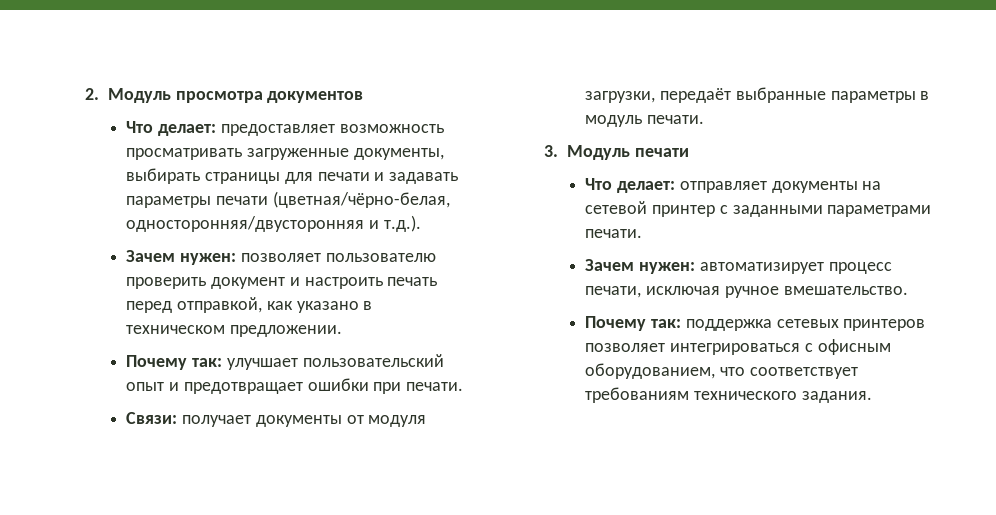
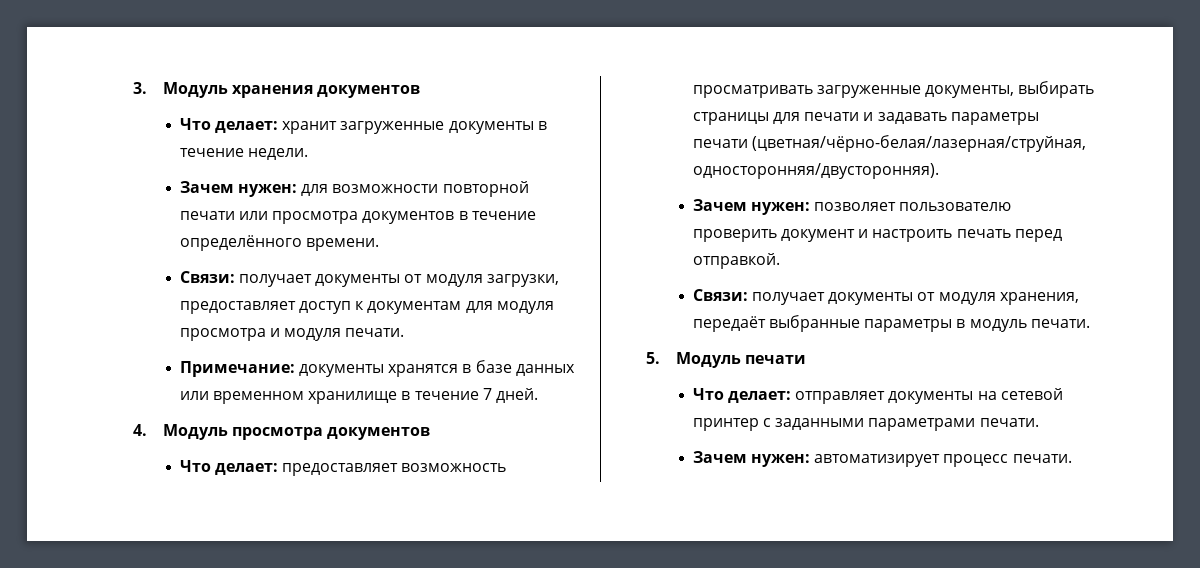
- 2. Модуль просмотра документов
+ 3. Модуль хранения документов
+ Что делает: хранит загруженные документы в течение недели.
+ Зачем нужен: для возможности повторной печати или просмотра документов в течение определённого времени.
+ Связи: получает документы от модуля загрузки, предоставляет доступ к документам для модуля просмотра и модуля печати.
+ Примечание: документы хранятся в базе данных или временном хранилище в течение 7 дней.
+ 4. Модуль просмотра документов
- Что делает: предоставляет возможность просматривать загруженные документы, выбирать страницы для печати и задавать параметры печати (цветная/чёрно-белая, односторонняя/двусторонняя и т.д.).
+ Что делает: предоставляет возможность просматривать загруженные документы, выбирать страницы для печати и задавать параметры печати (цветная/чёрно-белая/лазерная/струйная, односторонняя/двусторонняя).
- Зачем нужен: позволяет пользователю проверить документ и настроить печать перед отправкой, как указано в техническом предложении.
- Почему так: улучшает пользовательский опыт и предотвращает ошибки при печати.
- Связи: получает документы от модуля загрузки, передаёт выбранные параметры в модуль печати.
+ Зачем нужен: позволяет пользователю проверить документ и настроить печать перед отправкой.
+ Связи: получает документы от модуля хранения, передаёт выбранные параметры в модуль печати.
- 3. Модуль печати
+ 5. Модуль печати
- Зачем нужен: автоматизирует процесс печати, исключая ручное вмешательство.
- Почему так: поддержка сетевых принтеров позволяет интегрироваться с офисным оборудованием, что соответствует требованиям технического задания.
+ Зачем нужен: автоматизирует процесс печати.

